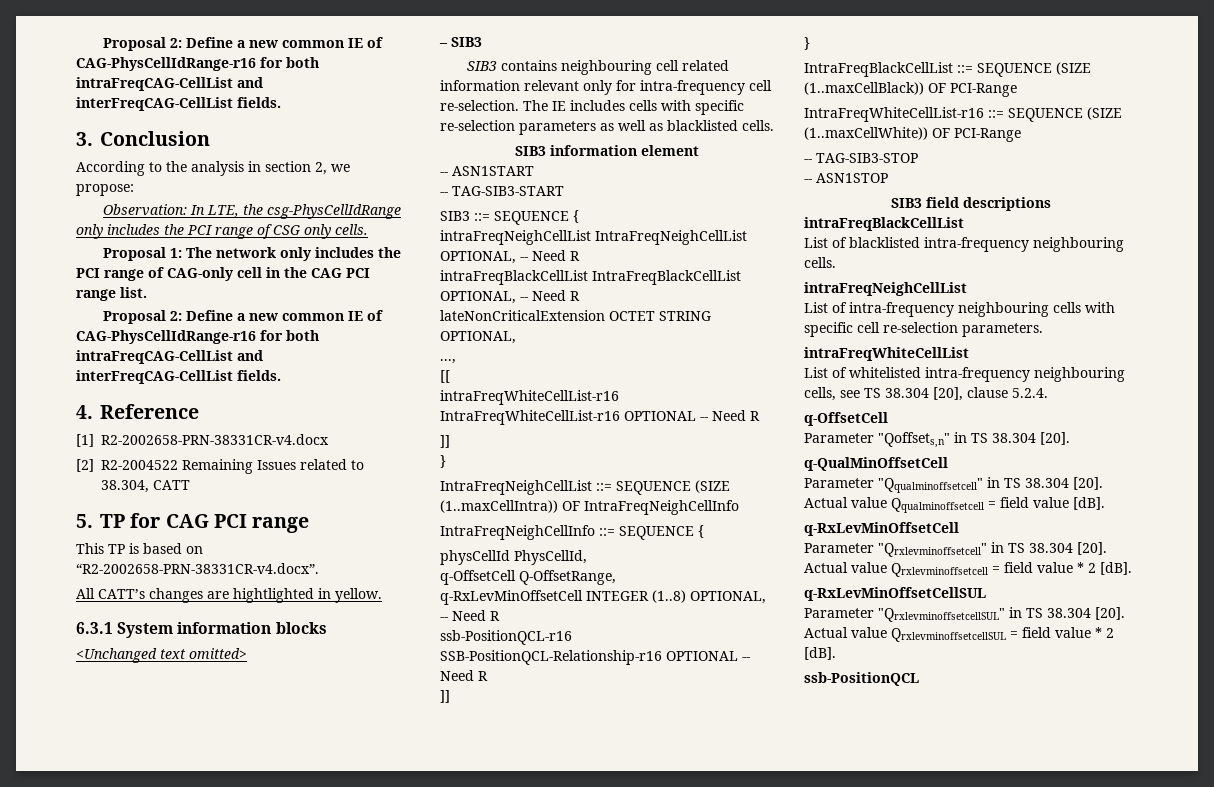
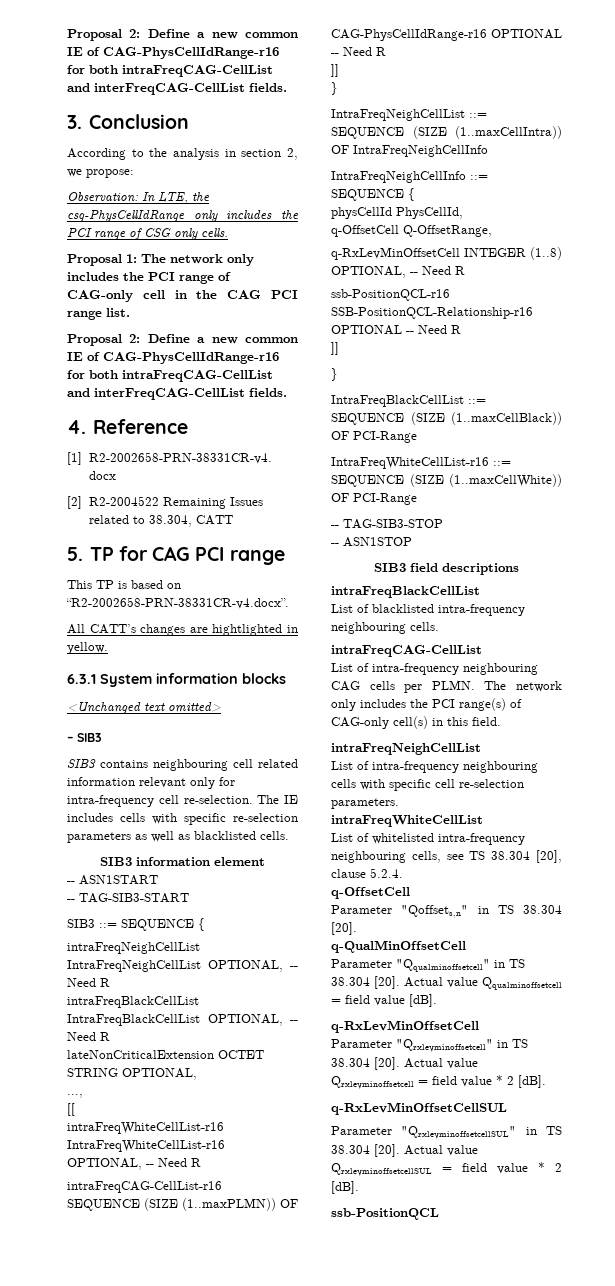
- intraFreqWhiteCellList-r16 IntraFreqWhiteCellList-r16 OPTIONAL -- Need R
+ intraFreqWhiteCellList-r16 IntraFreqWhiteCellList-r16 OPTIONAL, -- Need R
+ intraFreqCAG-CellList-r16 SEQUENCE (SIZE (1..maxPLMN)) OF CAG-PhysCellIdRange-r16 OPTIONAL -- Need R
  List of blacklisted intra-frequency neighbouring cells.
+ intraFreqCAG-CellList
+ List of intra-frequency neighbouring CAG cells per PLMN. The network only includes the PCI range(s) of CAG-only cell(s) in this field.

